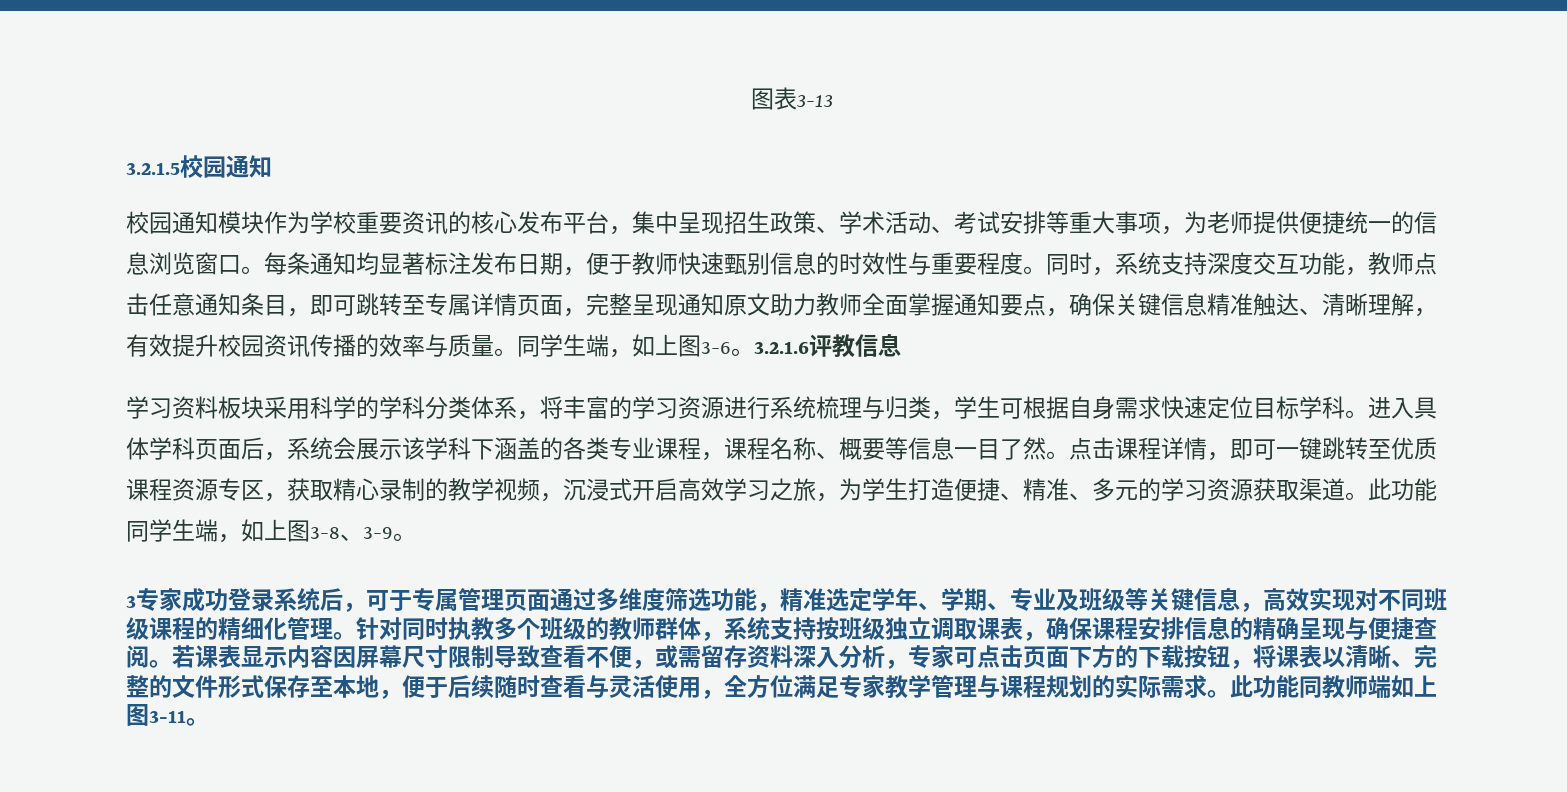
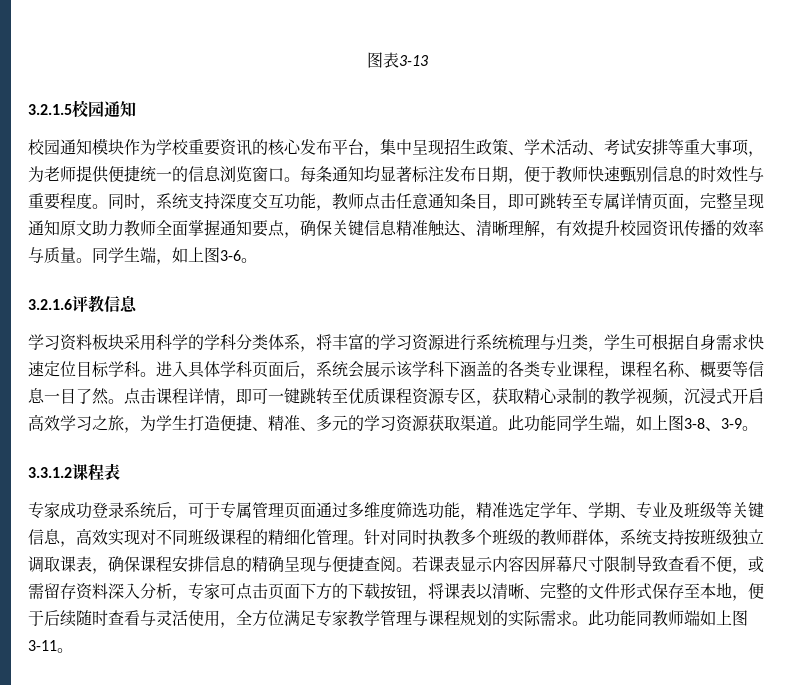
- 同学生端，如上图3-6。3.2.1.6评教信息
+ 同学生端，如上图3-6。
+ 3.2.1.6评教信息
- 3专家成功登录系统后，可于专属管理页面通过多维度筛选功能，精准选定学年、学期、专业及班级等关键信息，高效实现对不同班级课程的精细化管理。
+ 3.3.1.2课程表
+ 专家成功登录系统后，可于专属管理页面通过多维度筛选功能，精准选定学年、学期、专业及班级等关键信息，高效实现对不同班级课程的精细化管理。

